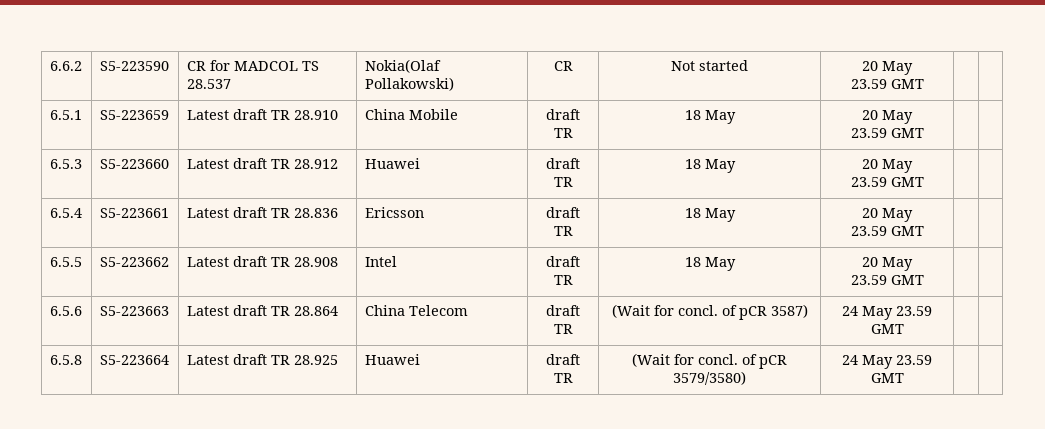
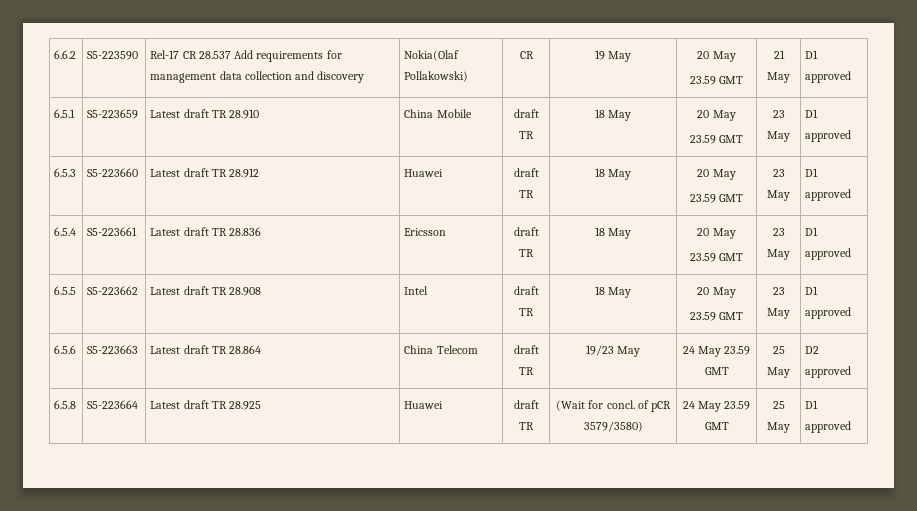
- 6.6.2 | S5-223590 | CR for MADCOL TS 28.537 | Nokia(Olaf Pollakowski) | CR | Not started | 20 May
- 23.59 GMT | |
+ 6.6.2 | S5-223590 | Rel-17 CR 28.537 Add requirements for management data collection and discovery | Nokia(Olaf Pollakowski) | CR | 19 May | 20 May
+ 23.59 GMT | 21 May | D1 approved
  6.5.1 | S5-223659 | Latest draft TR 28.910 | China Mobile | draft TR | 18 May | 20 May
- 23.59 GMT | |
+ 23.59 GMT | 23 May | D1 approved
  6.5.3 | S5-223660 | Latest draft TR 28.912 | Huawei | draft TR | 18 May | 20 May
- 23.59 GMT | |
+ 23.59 GMT | 23 May | D1 approved
  6.5.4 | S5-223661 | Latest draft TR 28.836 | Ericsson | draft TR | 18 May | 20 May
- 23.59 GMT | |
+ 23.59 GMT | 23 May | D1 approved
  6.5.5 | S5-223662 | Latest draft TR 28.908 | Intel | draft TR | 18 May | 20 May
- 23.59 GMT | |
+ 23.59 GMT | 23 May | D1 approved
- 6.5.6 | S5-223663 | Latest draft TR 28.864 | China Telecom | draft TR | (Wait for concl. of pCR 3587) | 24 May 23.59 GMT | |
+ 6.5.6 | S5-223663 | Latest draft TR 28.864 | China Telecom | draft TR | 19/23 May | 24 May 23.59 GMT | 25 May | D2 approved
- 6.5.8 | S5-223664 | Latest draft TR 28.925 | Huawei | draft TR | (Wait for concl. of pCR 3579/3580) | 24 May 23.59 GMT | |
+ 6.5.8 | S5-223664 | Latest draft TR 28.925 | Huawei | draft TR | (Wait for concl. of pCR 3579/3580) | 24 May 23.59 GMT | 25 May | D1 approved

